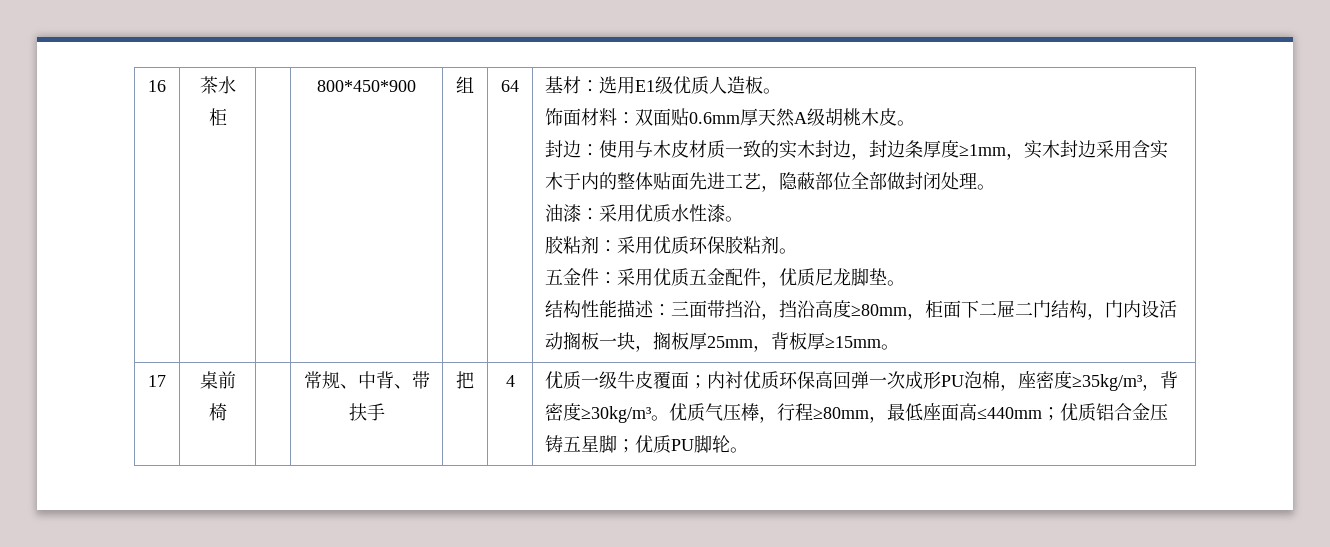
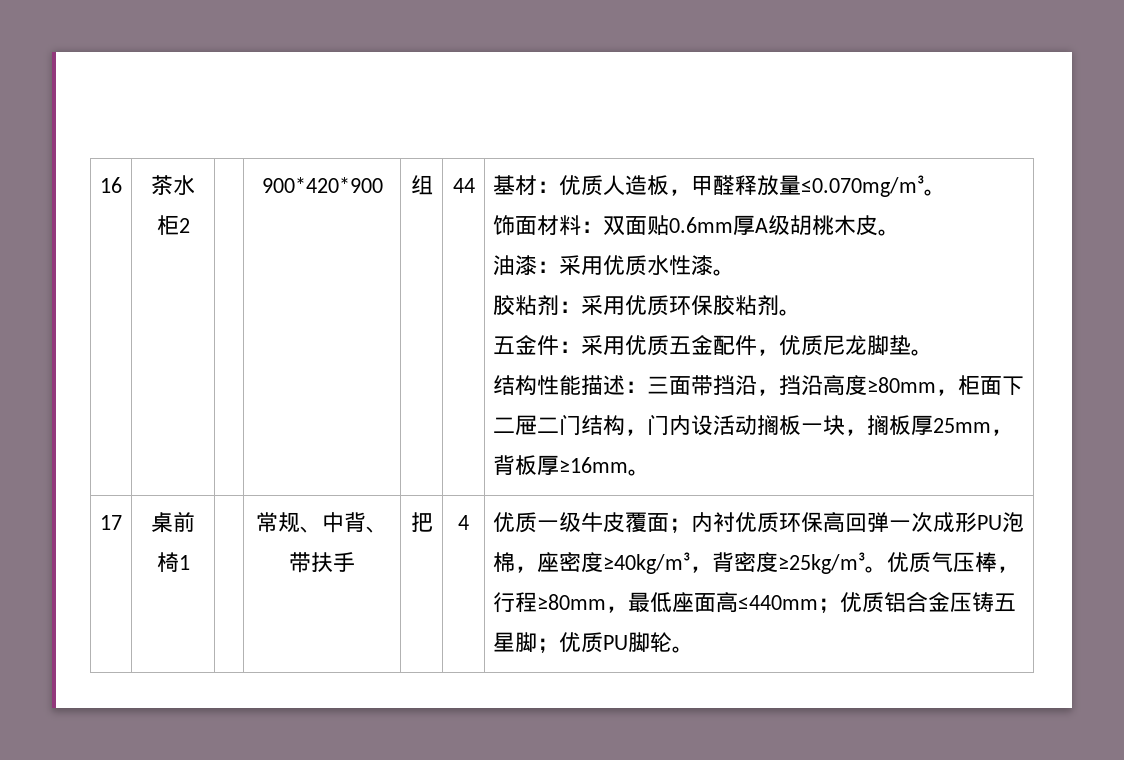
- 茶水柜 | | 800*450*900
+ 茶水柜2 | | 900*420*900
- 64
+ 44
- 基材：选用E1级优质人造板。
+ 基材：优质人造板，甲醛释放量≤0.070mg/m³。
- 饰面材料：双面贴0.6mm厚天然A级胡桃木皮。
+ 饰面材料：双面贴0.6mm厚A级胡桃木皮。
- 封边：使用与木皮材质一致的实木封边，封边条厚度≥1mm，实木封边采用含实木于内的整体贴面先进工艺，隐蔽部位全部做封闭处理。
- 结构性能描述：三面带挡沿，挡沿高度≥80mm，柜面下二屉二门结构，门内设活动搁板一块，搁板厚25mm，背板厚≥15mm。
+ 结构性能描述：三面带挡沿，挡沿高度≥80mm，柜面下二屉二门结构，门内设活动搁板一块，搁板厚25mm，背板厚≥16mm。
- 桌前椅
+ 桌前椅1
- 优质一级牛皮覆面；内衬优质环保高回弹一次成形PU泡棉，座密度≥35kg/m³，背密度≥30kg/m³。
+ 优质一级牛皮覆面；内衬优质环保高回弹一次成形PU泡棉，座密度≥40kg/m³，背密度≥25kg/m³。

